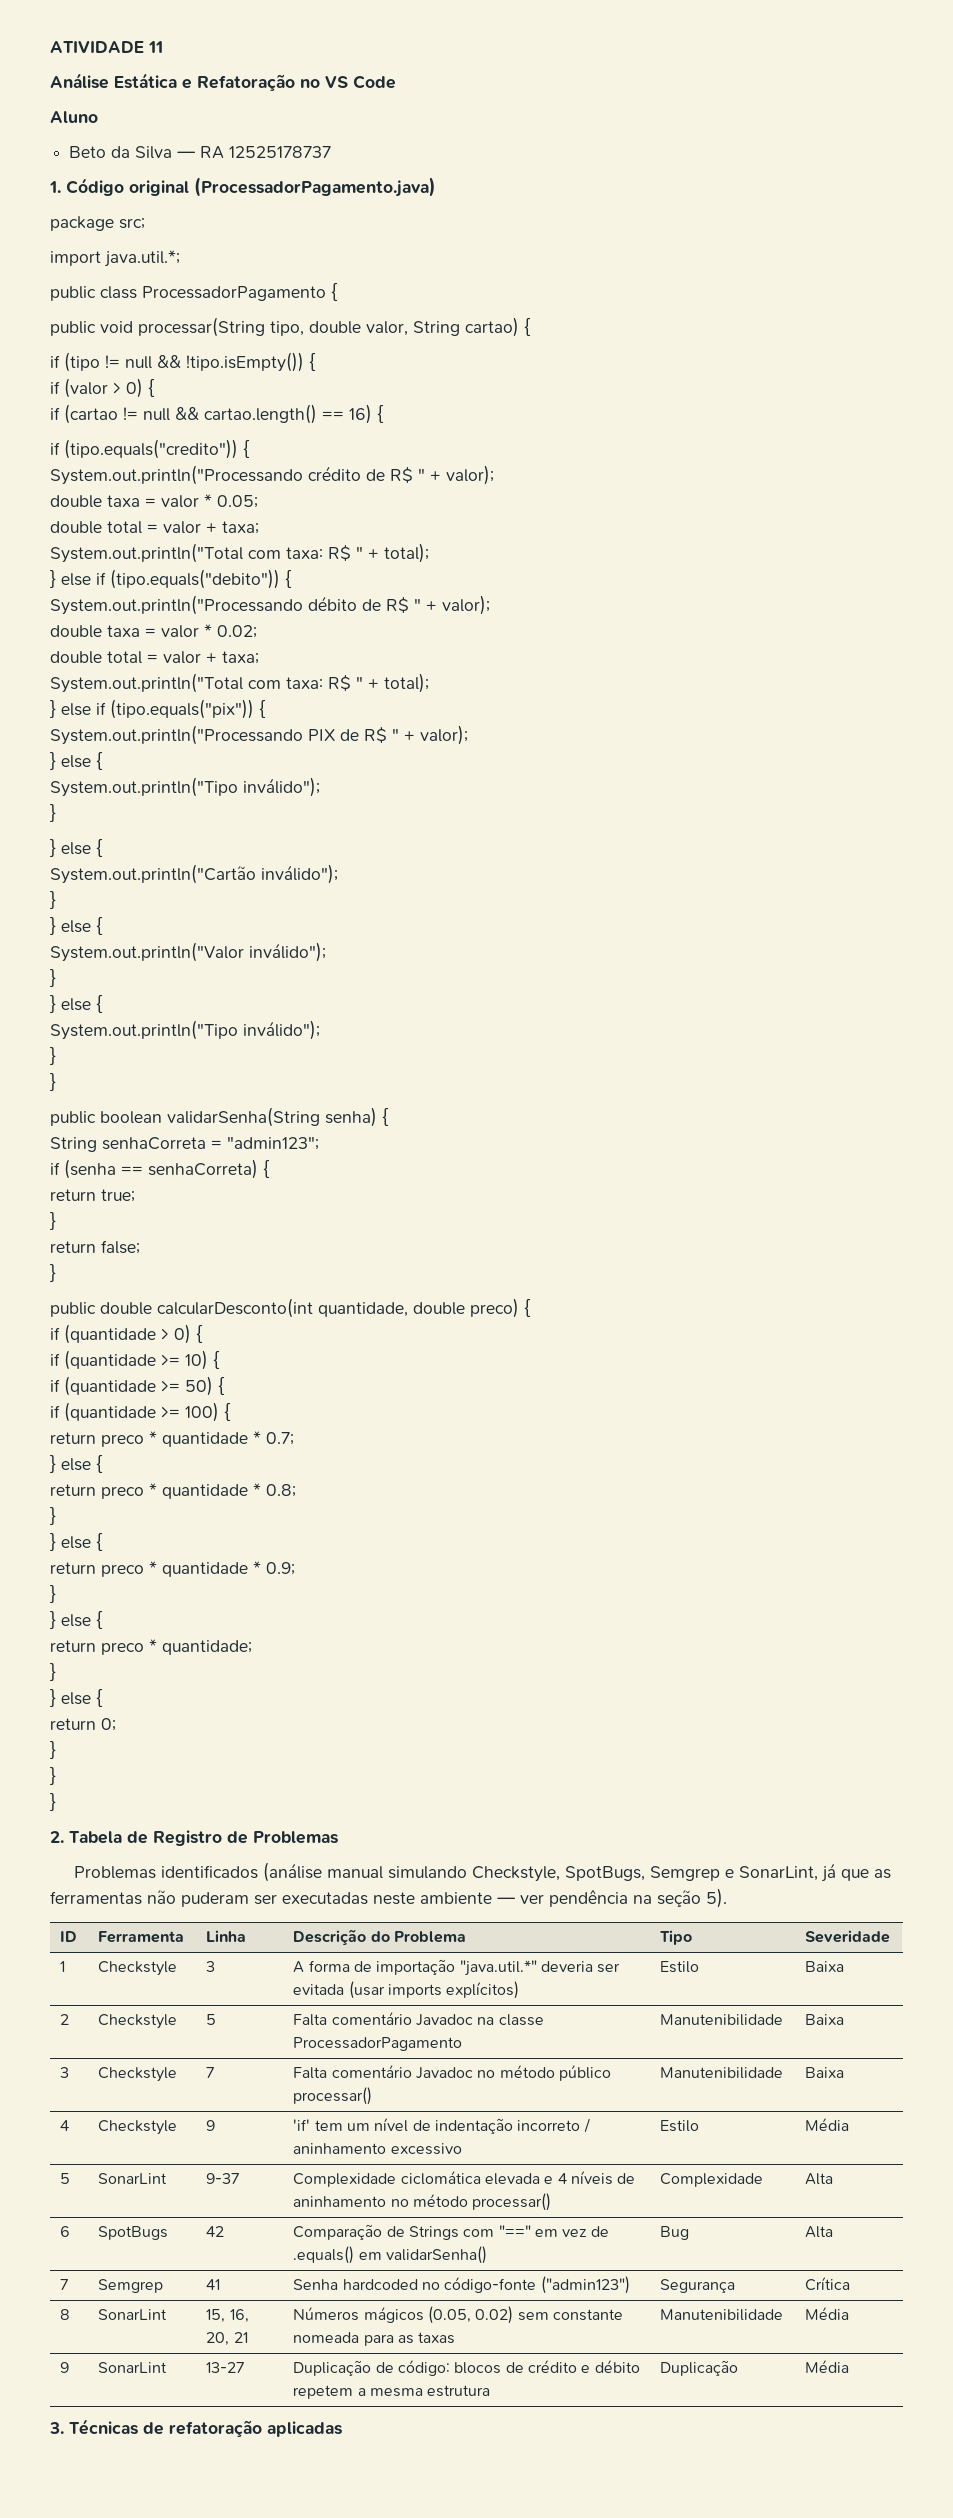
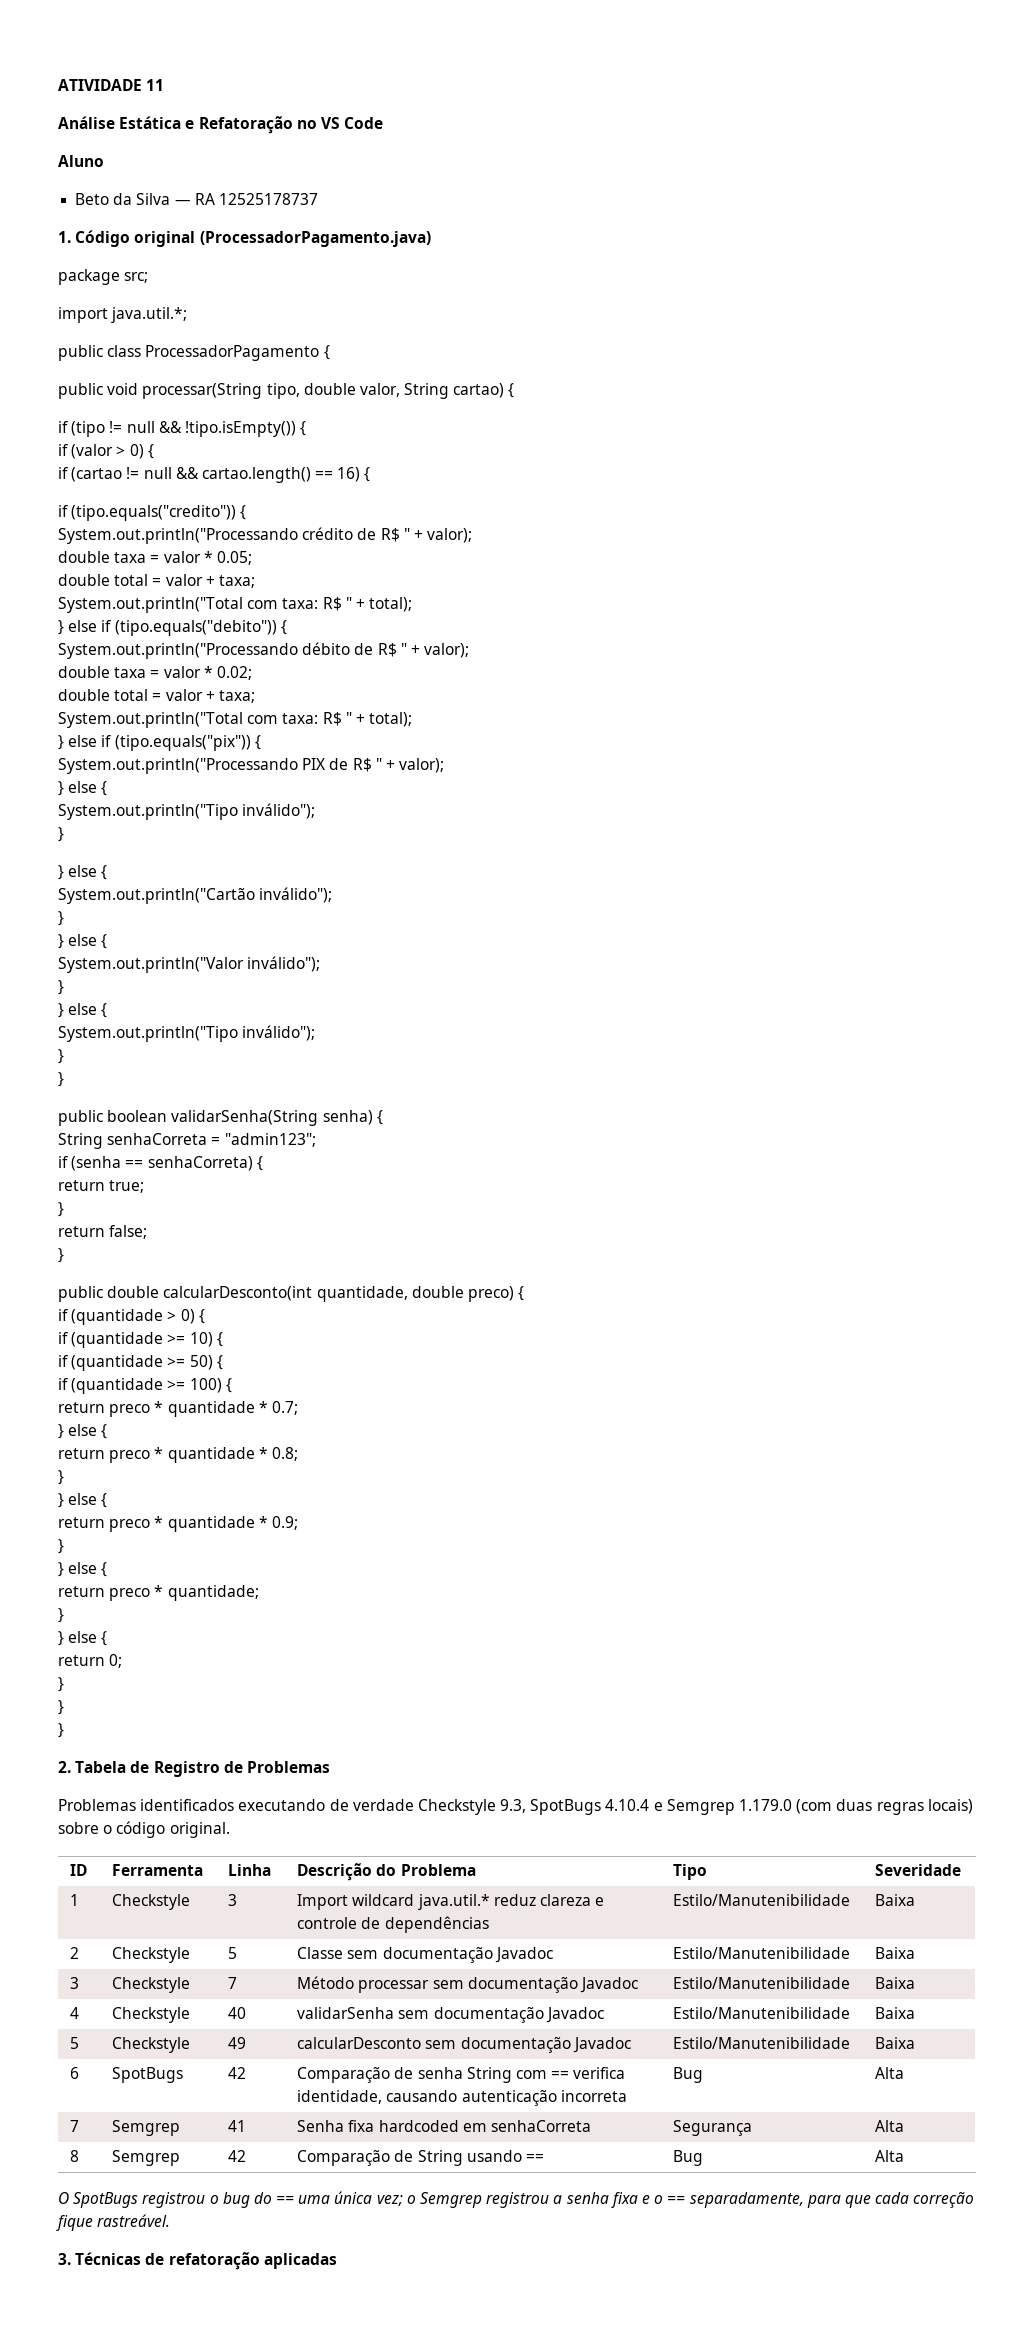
- Problemas identificados (análise manual simulando Checkstyle, SpotBugs, Semgrep e SonarLint, já que as ferramentas não puderam ser executadas neste ambiente — ver pendência na seção 5).
+ Problemas identificados executando de verdade Checkstyle 9.3, SpotBugs 4.10.4 e Semgrep 1.179.0 (com duas regras locais) sobre o código original.
- 1 | Checkstyle | 3 | A forma de importação "java.util.*" deveria ser evitada (usar imports explícitos) | Estilo | Baixa
- 2 | Checkstyle | 5 | Falta comentário Javadoc na classe ProcessadorPagamento | Manutenibilidade | Baixa
- 3 | Checkstyle | 7 | Falta comentário Javadoc no método público processar() | Manutenibilidade | Baixa
- 4 | Checkstyle | 9 | 'if' tem um nível de indentação incorreto / aninhamento excessivo | Estilo | Média
- 5 | SonarLint | 9-37 | Complexidade ciclomática elevada e 4 níveis de aninhamento no método processar() | Complexidade | Alta
+ 1 | Checkstyle | 3 | Import wildcard java.util.* reduz clareza e controle de dependências | Estilo/Manutenibilidade | Baixa
+ 2 | Checkstyle | 5 | Classe sem documentação Javadoc | Estilo/Manutenibilidade | Baixa
+ 3 | Checkstyle | 7 | Método processar sem documentação Javadoc | Estilo/Manutenibilidade | Baixa
+ 4 | Checkstyle | 40 | validarSenha sem documentação Javadoc | Estilo/Manutenibilidade | Baixa
+ 5 | Checkstyle | 49 | calcularDesconto sem documentação Javadoc | Estilo/Manutenibilidade | Baixa
- 6 | SpotBugs | 42 | Comparação de Strings com "==" em vez de .equals() em validarSenha() | Bug | Alta
+ 6 | SpotBugs | 42 | Comparação de senha String com == verifica identidade, causando autenticação incorreta | Bug | Alta
- 7 | Semgrep | 41 | Senha hardcoded no código-fonte ("admin123") | Segurança | Crítica
+ 7 | Semgrep | 41 | Senha fixa hardcoded em senhaCorreta | Segurança | Alta
- 8 | SonarLint | 15, 16, 20, 21 | Números mágicos (0.05, 0.02) sem constante nomeada para as taxas | Manutenibilidade | Média
- 9 | SonarLint | 13-27 | Duplicação de código: blocos de crédito e débito repetem a mesma estrutura | Duplicação | Média
+ 8 | Semgrep | 42 | Comparação de String usando == | Bug | Alta
+ O SpotBugs registrou o bug do == uma única vez; o Semgrep registrou a senha fixa e o == separadamente, para que cada correção fique rastreável.

